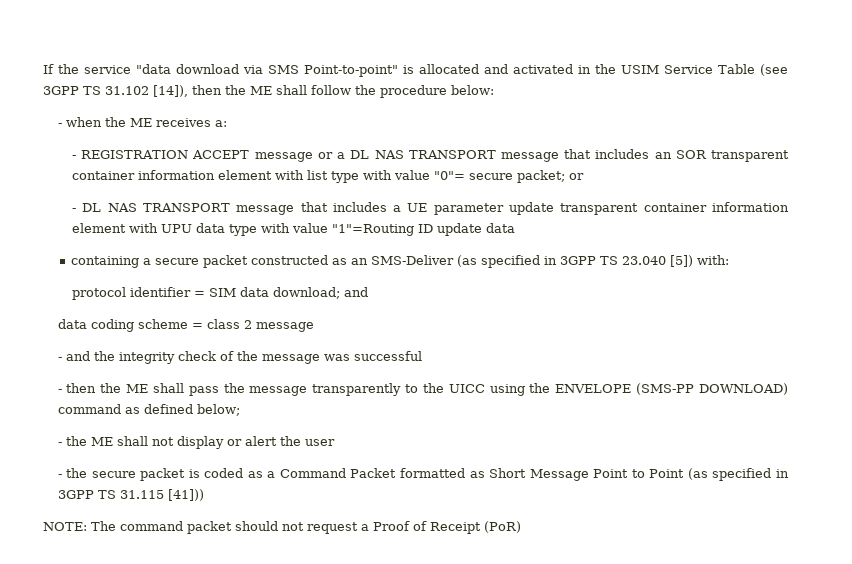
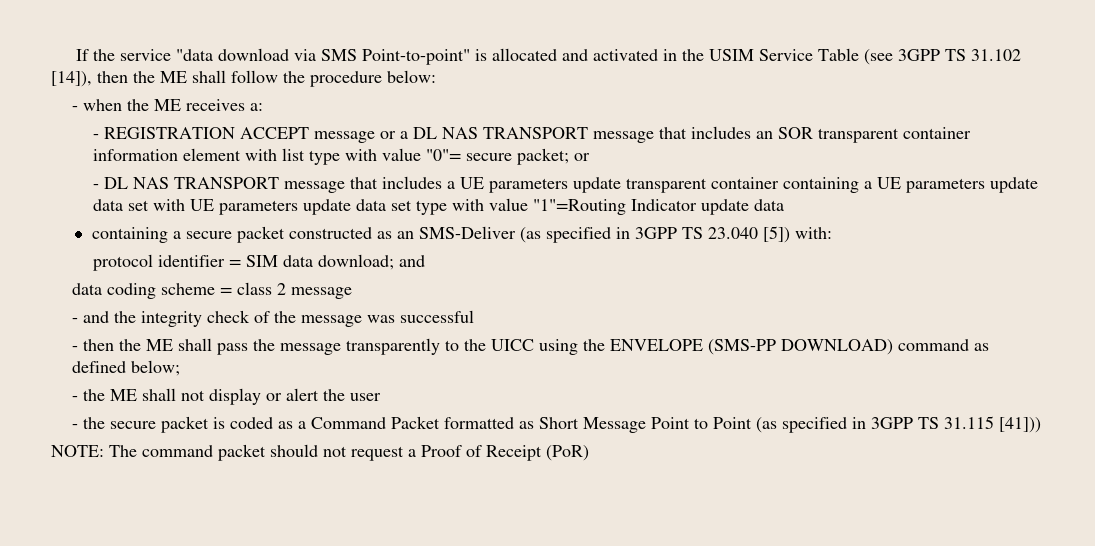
- - DL NAS TRANSPORT message that includes a UE parameter update transparent container information element with UPU data type with value "1"=Routing ID update data
+ - DL NAS TRANSPORT message that includes a UE parameters update transparent container containing a UE parameters update data set with UE parameters update data set type with value "1"=Routing Indicator update data

